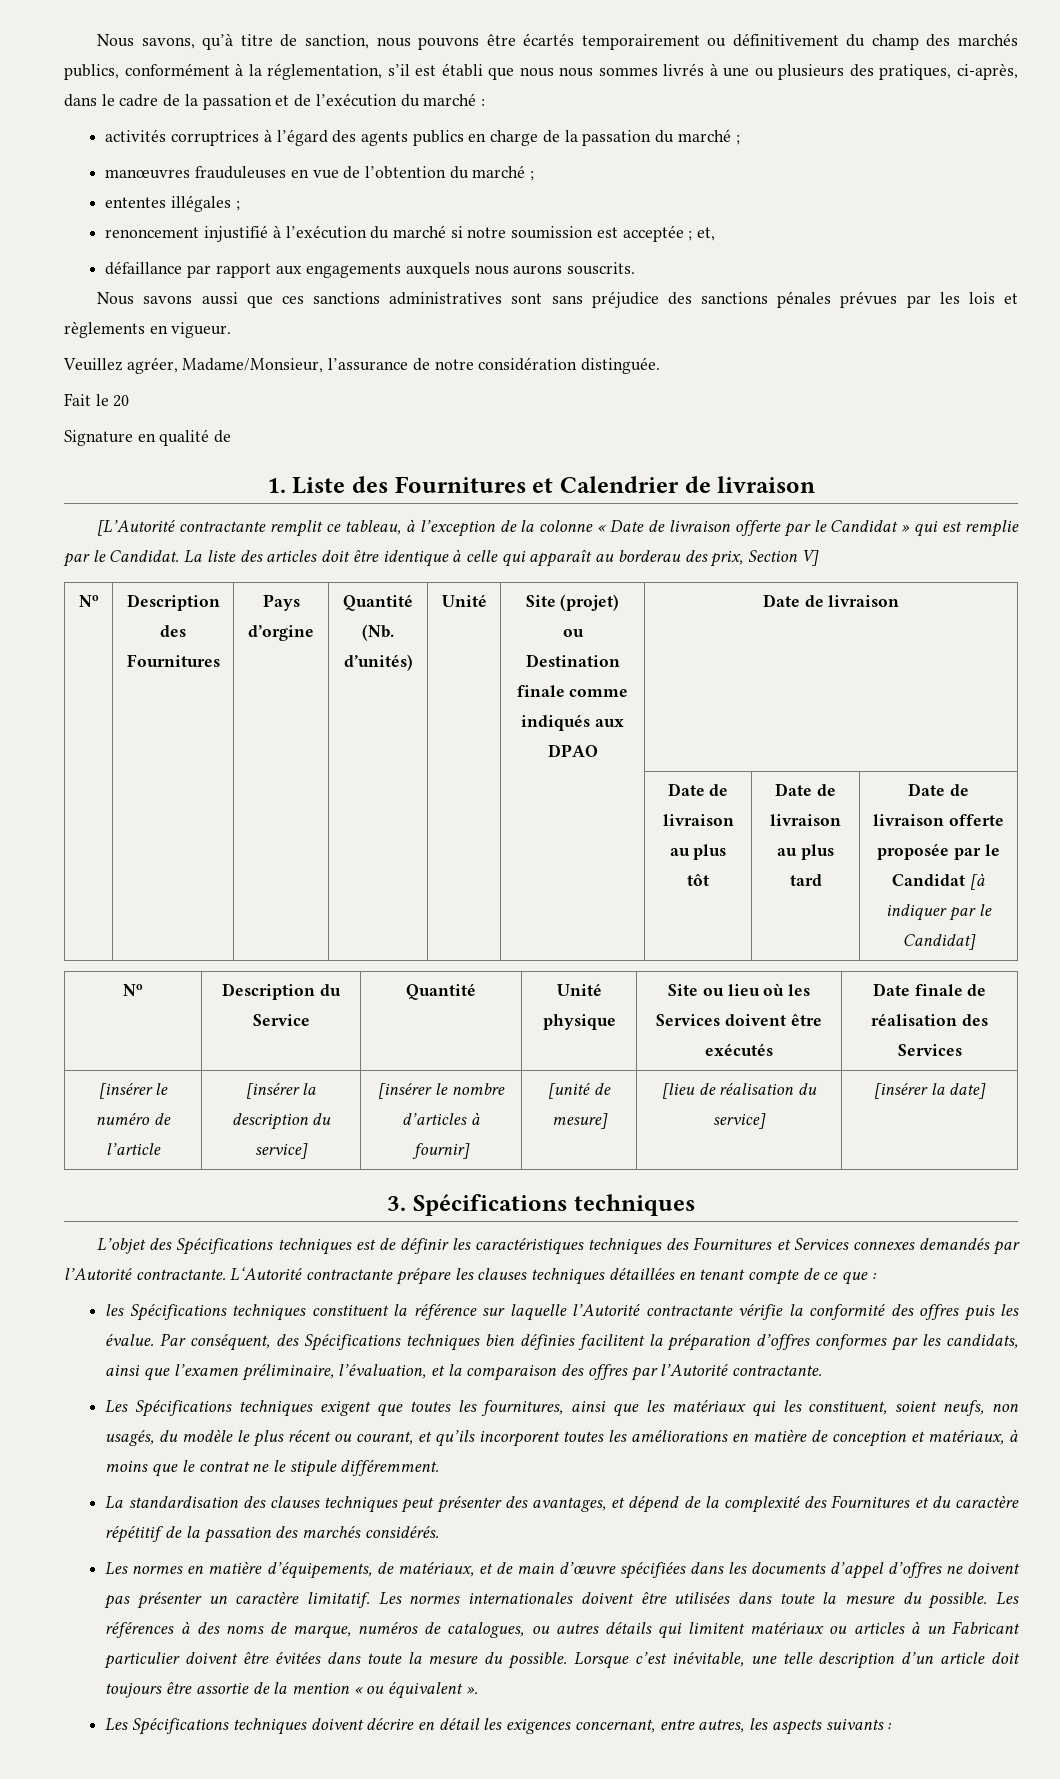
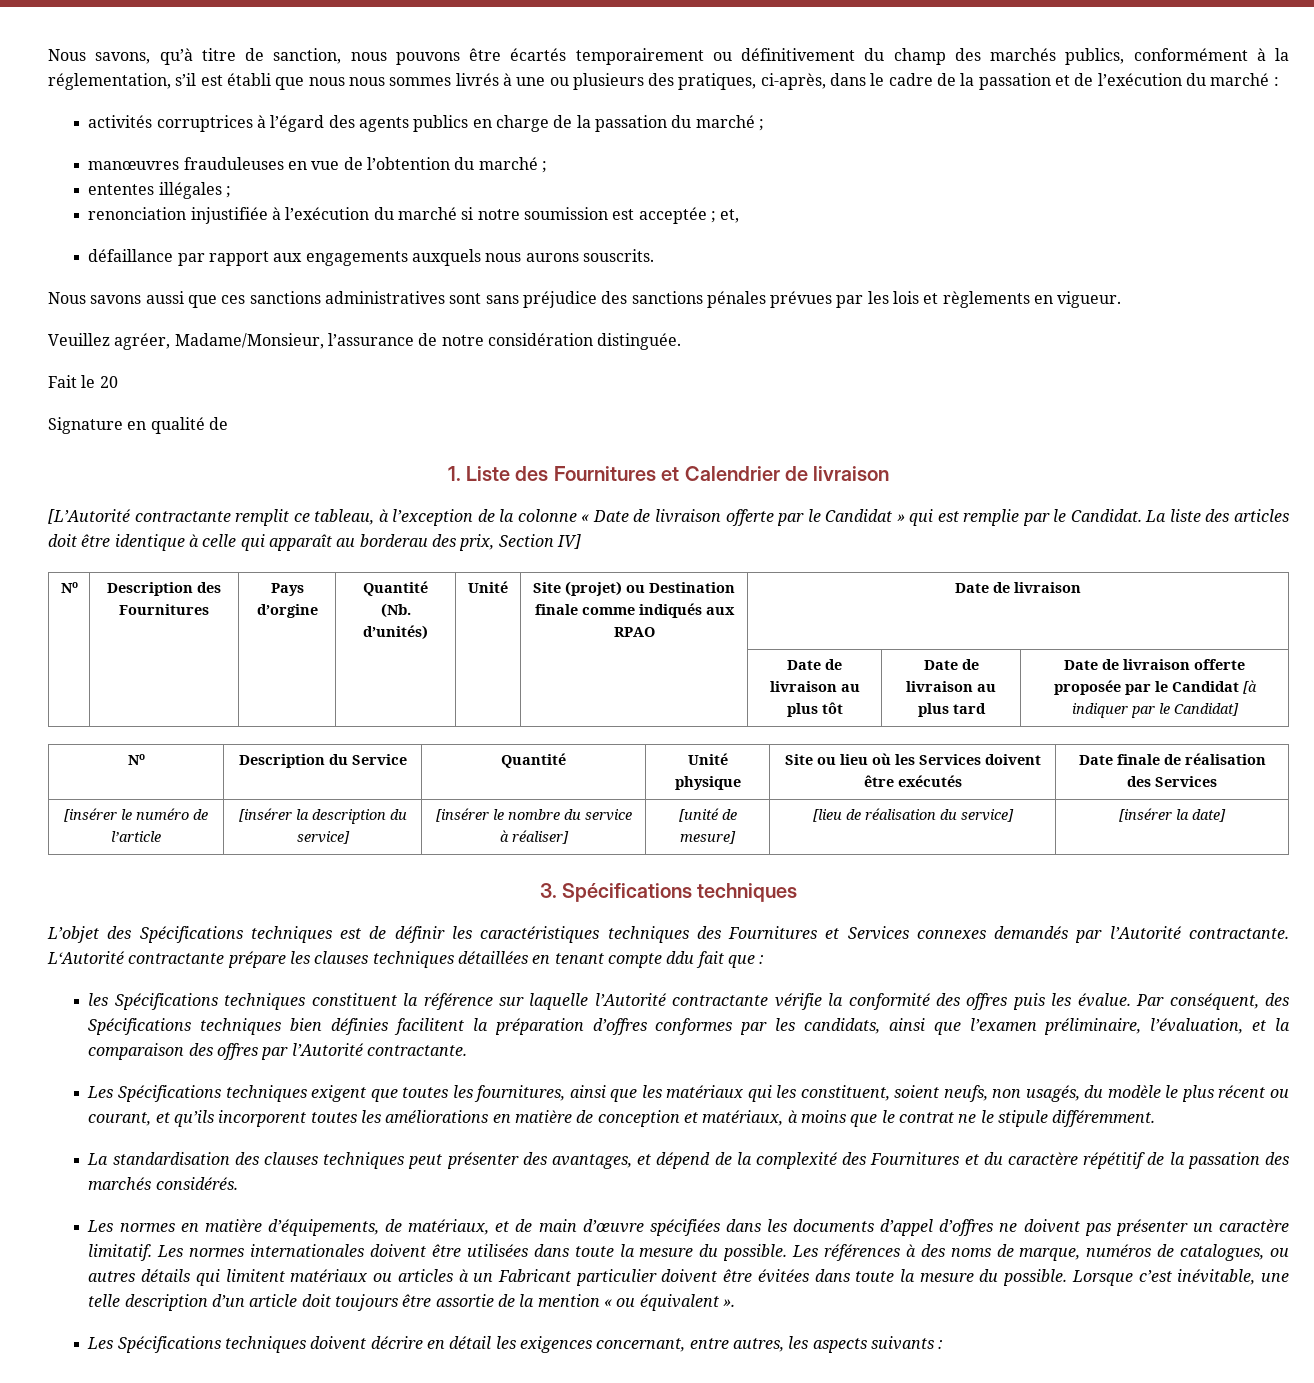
- renoncement injustifié à l’exécution du marché si notre soumission est acceptée ; et,
+ renonciation injustifiée à l’exécution du marché si notre soumission est acceptée ; et,
- La liste des articles doit être identique à celle qui apparaît au borderau des prix, Section V]
+ La liste des articles doit être identique à celle qui apparaît au borderau des prix, Section IV]
- No | Description des Fournitures | Pays d’orgine | Quantité (Nb. d’unités) | Unité | Site (projet) ou Destination finale comme indiqués aux DPAO | Date de livraison
+ No | Description des Fournitures | Pays d’orgine | Quantité (Nb. d’unités) | Unité | Site (projet) ou Destination finale comme indiqués aux RPAO | Date de livraison
- [insérer le numéro de l’article | [insérer la description du service] | [insérer le nombre d’articles à fournir] | [unité de mesure] | [lieu de réalisation du service] | [insérer la date]
+ [insérer le numéro de l’article | [insérer la description du service] | [insérer le nombre du service à réaliser] | [unité de mesure] | [lieu de réalisation du service] | [insérer la date]
- L‘Autorité contractante prépare les clauses techniques détaillées en tenant compte de ce que :
+ L‘Autorité contractante prépare les clauses techniques détaillées en tenant compte ddu fait que :

